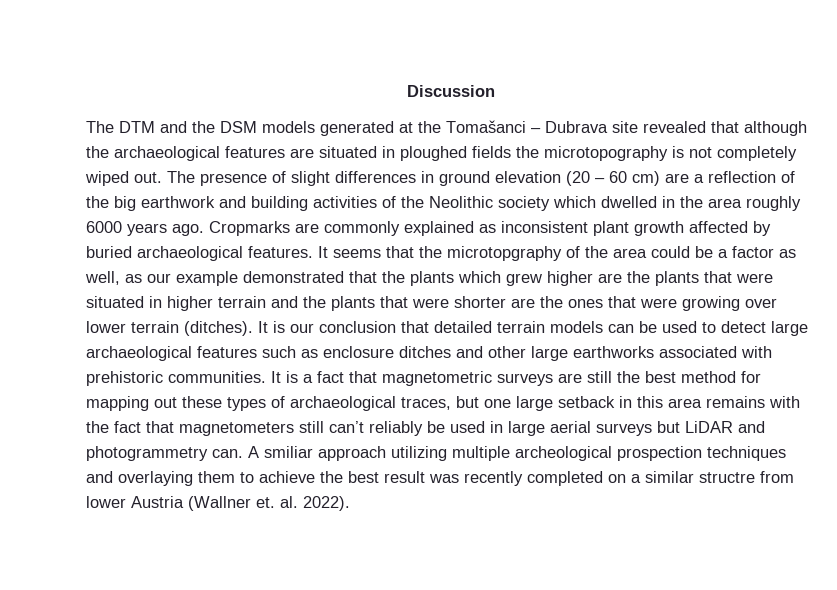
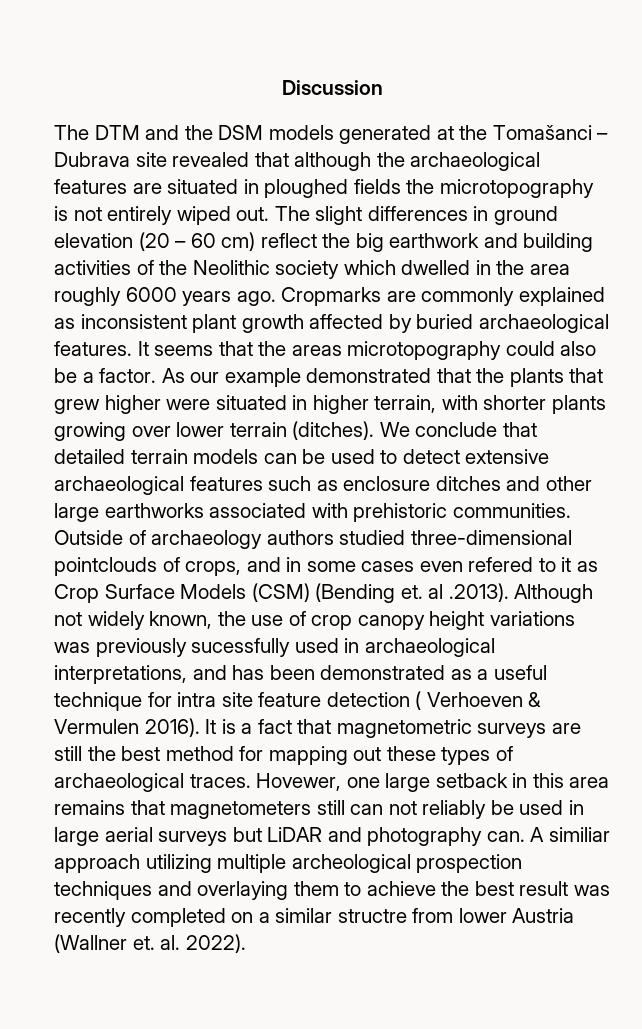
- The DTM and the DSM models generated at the Tomašanci – Dubrava site revealed that although the archaeological features are situated in ploughed fields the microtopography is not completely wiped out.
+ The DTM and the DSM models generated at the Tomašanci – Dubrava site revealed that although the archaeological features are situated in ploughed fields the microtopography is not entirely wiped out.
- The presence of slight differences in ground elevation (20 – 60 cm) are a reflection of the big earthwork and building activities of the Neolithic society which dwelled in the area roughly 6000 years ago.
+ The slight differences in ground elevation (20 – 60 cm) reflect the big earthwork and building activities of the Neolithic society which dwelled in the area roughly 6000 years ago.
- It seems that the microtopgraphy of the area could be a factor as well, as our example demonstrated that the plants which grew higher are the plants that were situated in higher terrain and the plants that were shorter are the ones that were growing over lower terrain (ditches).
+ It seems that the areas microtopography could also be a factor. As our example demonstrated that the plants that grew higher were situated in higher terrain, with shorter plants growing over lower terrain (ditches).
- It is our conclusion that detailed terrain models can be used to detect large archaeological features such as enclosure ditches and other large earthworks associated with prehistoric communities.
+ We conclude that detailed terrain models can be used to detect extensive archaeological features such as enclosure ditches and other large earthworks associated with prehistoric communities.
+ Outside of archaeology authors studied three-dimensional pointclouds of crops, and in some cases even refered to it as Crop Surface Models (CSM) (Bending et. al .2013). Although not widely known, the use of crop canopy height variations was previously sucessfully used in archaeological interpretations, and has been demonstrated as a useful technique for intra site feature detection ( Verhoeven & Vermulen 2016).
- It is a fact that magnetometric surveys are still the best method for mapping out these types of archaeological traces, but one large setback in this area remains with the fact that magnetometers still can’t reliably be used in large aerial surveys but LiDAR and photogrammetry can.
+ It is a fact that magnetometric surveys are still the best method for mapping out these types of archaeological traces. Hovewer, one large setback in this area remains that magnetometers still can not reliably be used in large aerial surveys but LiDAR and photography can.
- A smiliar approach utilizing multiple archeological prospection techniques and overlaying them to achieve the best result was recently completed on a similar structre from lower Austria (Wallner et. al. 2022).
+ A similiar approach utilizing multiple archeological prospection techniques and overlaying them to achieve the best result was recently completed on a similar structre from lower Austria (Wallner et. al. 2022).

